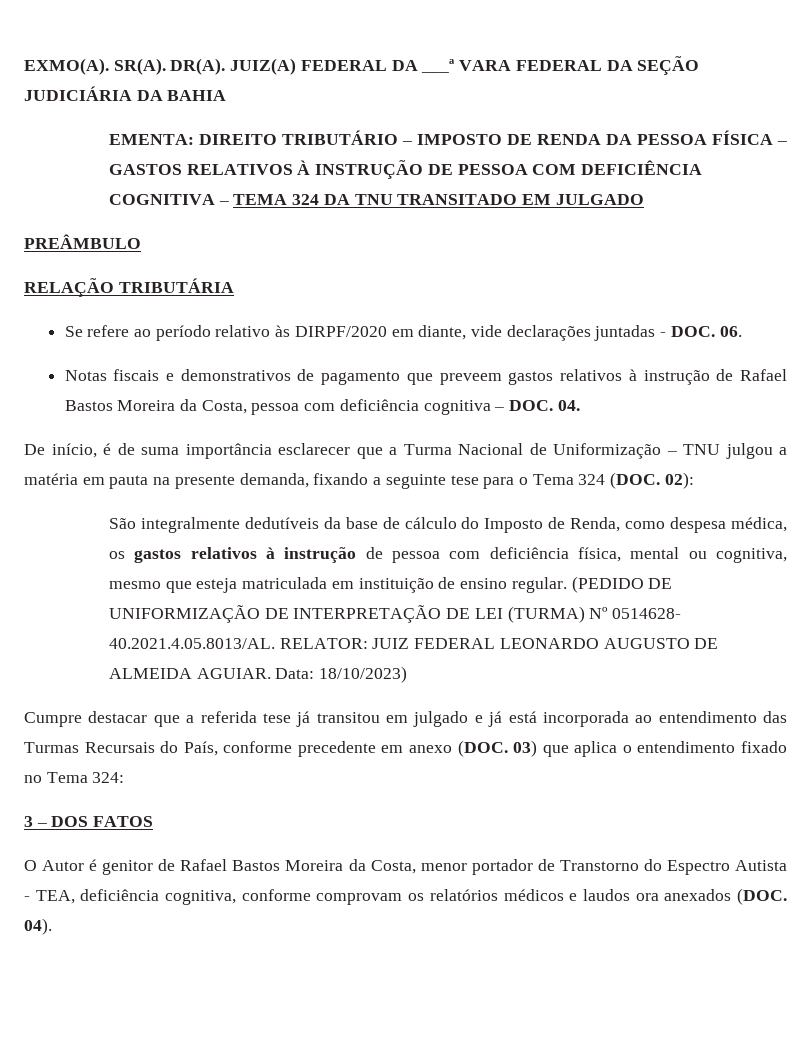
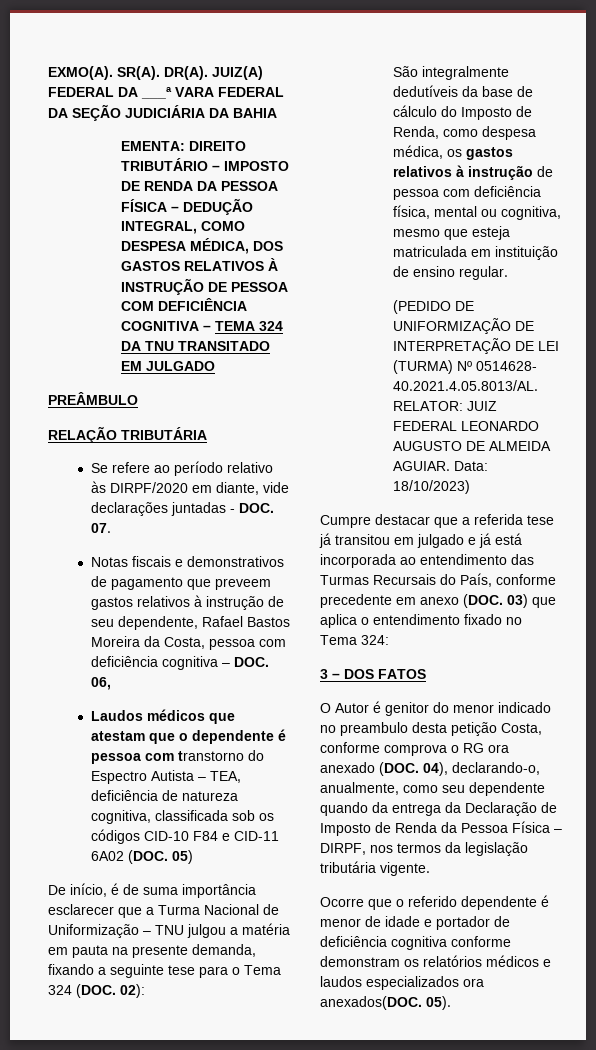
- EMENTA: DIREITO TRIBUTÁRIO – IMPOSTO DE RENDA DA PESSOA FÍSICA – GASTOS RELATIVOS À INSTRUÇÃO DE PESSOA COM DEFICIÊNCIA COGNITIVA – TEMA 324 DA TNU TRANSITADO EM JULGADO
+ EMENTA: DIREITO TRIBUTÁRIO – IMPOSTO DE RENDA DA PESSOA FÍSICA – DEDUÇÃO INTEGRAL, COMO DESPESA MÉDICA, DOS GASTOS RELATIVOS À INSTRUÇÃO DE PESSOA COM DEFICIÊNCIA COGNITIVA – TEMA 324 DA TNU TRANSITADO EM JULGADO
- Se refere ao período relativo às DIRPF/2020 em diante, vide declarações juntadas - DOC. 06.
+ Se refere ao período relativo às DIRPF/2020 em diante, vide declarações juntadas - DOC. 07.
- Notas fiscais e demonstrativos de pagamento que preveem gastos relativos à instrução de Rafael Bastos Moreira da Costa, pessoa com deficiência cognitiva – DOC. 04.
+ Notas fiscais e demonstrativos de pagamento que preveem gastos relativos à instrução de seu dependente, Rafael Bastos Moreira da Costa, pessoa com deficiência cognitiva – DOC. 06,
+ Laudos médicos que atestam que o dependente é pessoa com transtorno do Espectro Autista – TEA, deficiência de natureza cognitiva, classificada sob os códigos CID-10 F84 e CID-11 6A02 (DOC. 05)
- São integralmente dedutíveis da base de cálculo do Imposto de Renda, como despesa médica, os gastos relativos à instrução de pessoa com deficiência física, mental ou cognitiva, mesmo que esteja matriculada em instituição de ensino regular. (PEDIDO DE UNIFORMIZAÇÃO DE INTERPRETAÇÃO DE LEI (TURMA) Nº 0514628- 40.2021.4.05.8013/AL. RELATOR: JUIZ FEDERAL LEONARDO AUGUSTO DE ALMEIDA AGUIAR.
+ São integralmente dedutíveis da base de cálculo do Imposto de Renda, como despesa médica, os gastos relativos à instrução de pessoa com deficiência física, mental ou cognitiva, mesmo que esteja matriculada em instituição de ensino regular.
+ (PEDIDO DE UNIFORMIZAÇÃO DE INTERPRETAÇÃO DE LEI (TURMA) Nº 0514628- 40.2021.4.05.8013/AL. RELATOR: JUIZ FEDERAL LEONARDO AUGUSTO DE ALMEIDA AGUIAR.
- O Autor é genitor de Rafael Bastos Moreira da Costa, menor portador de Transtorno do Espectro Autista - TEA, deficiência cognitiva, conforme comprovam os relatórios médicos e laudos ora anexados (DOC. 04).
+ O Autor é genitor do menor indicado no preambulo desta petição Costa, conforme comprova o RG ora anexado (DOC. 04), declarando-o, anualmente, como seu dependente quando da entrega da Declaração de Imposto de Renda da Pessoa Física – DIRPF, nos termos da legislação tributária vigente.
+ Ocorre que o referido dependente é menor de idade e portador de deficiência cognitiva conforme demonstram os relatórios médicos e laudos especializados ora anexados(DOC. 05).

